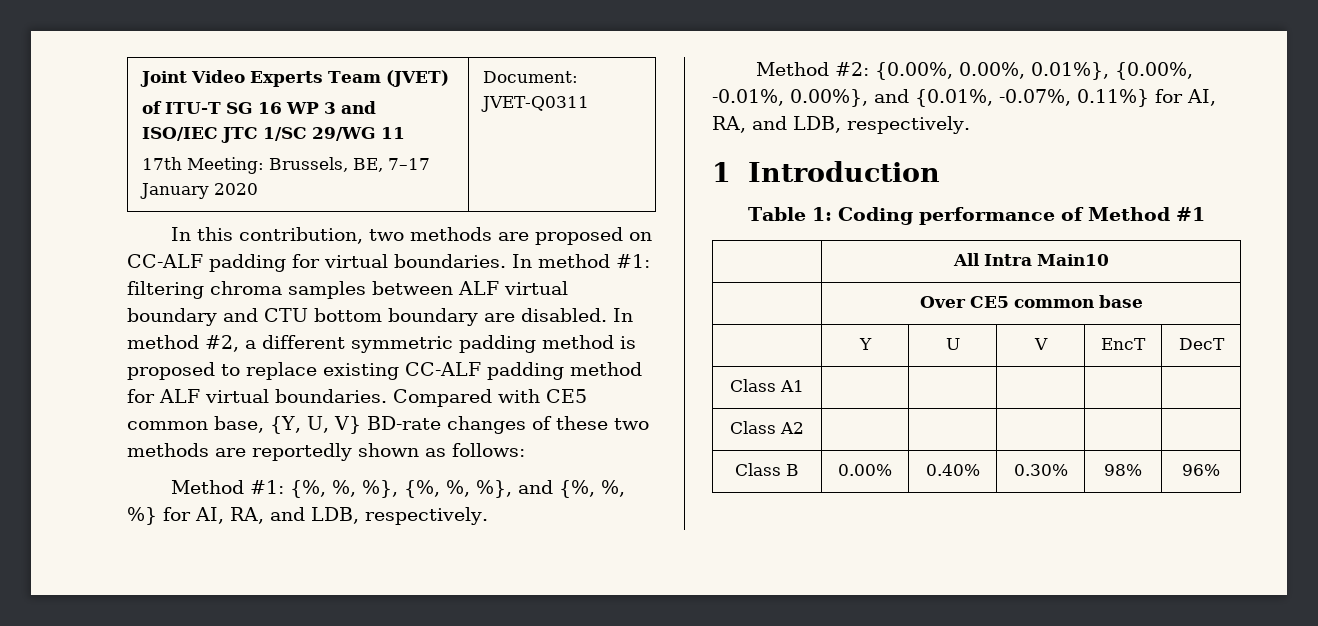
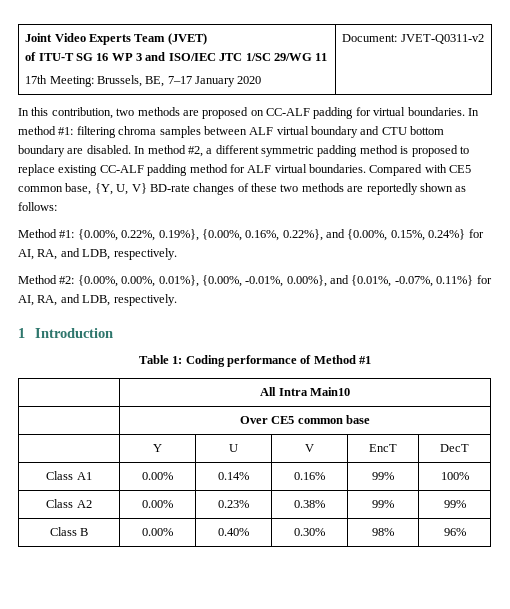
  Joint Video Experts Team (JVET)
  of ITU-T SG 16 WP 3 and ISO/IEC JTC 1/SC 29/WG 11
- 17th Meeting: Brussels, BE, 7–17 January 2020 | Document: JVET-Q0311
+ 17th Meeting: Brussels, BE, 7–17 January 2020 | Document: JVET-Q0311-v2
- Method #1: {%, %, %}, {%, %, %}, and {%, %, %} for AI, RA, and LDB, respectively.
+ Method #1: {0.00%, 0.22%, 0.19%}, {0.00%, 0.16%, 0.22%}, and {0.00%, 0.15%, 0.24%} for AI, RA, and LDB, respectively.
- Class A1 | | | | |
- Class A2 | | | | |
+ Class A1 | 0.00% | 0.14% | 0.16% | 99% | 100%
+ Class A2 | 0.00% | 0.23% | 0.38% | 99% | 99%

